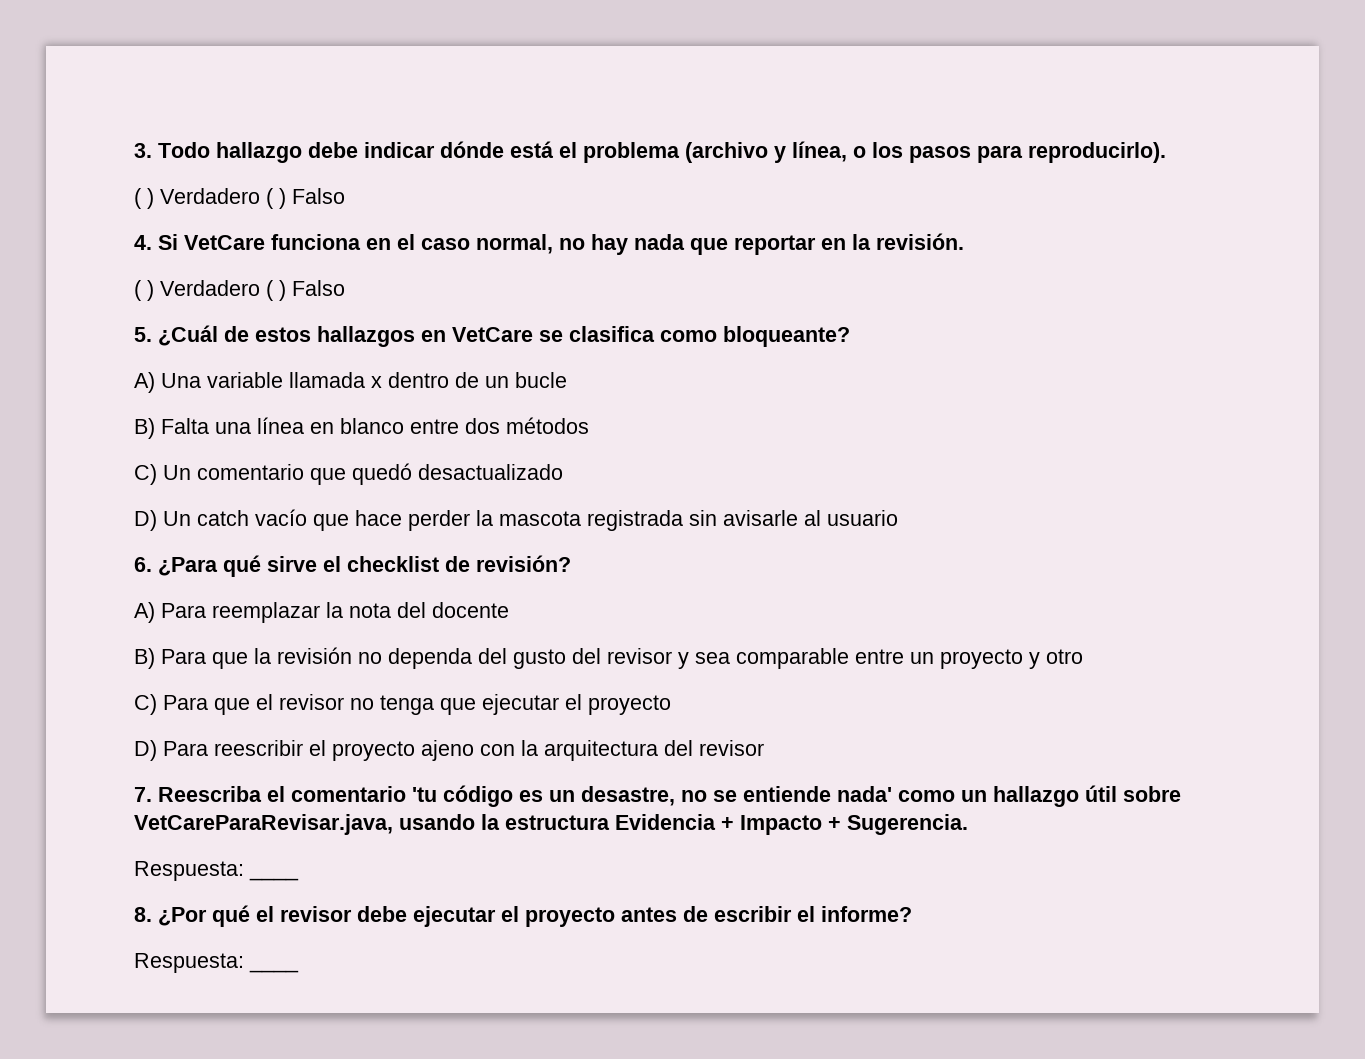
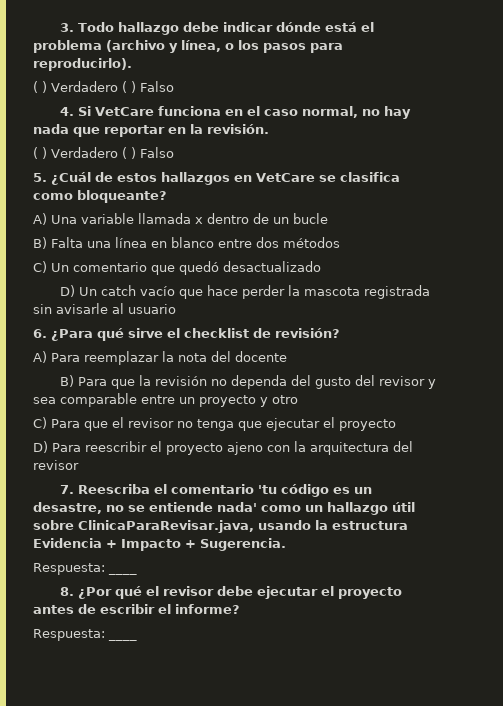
- 7. Reescriba el comentario 'tu código es un desastre, no se entiende nada' como un hallazgo útil sobre VetCareParaRevisar.java, usando la estructura Evidencia + Impacto + Sugerencia.
+ 7. Reescriba el comentario 'tu código es un desastre, no se entiende nada' como un hallazgo útil sobre ClinicaParaRevisar.java, usando la estructura Evidencia + Impacto + Sugerencia.

